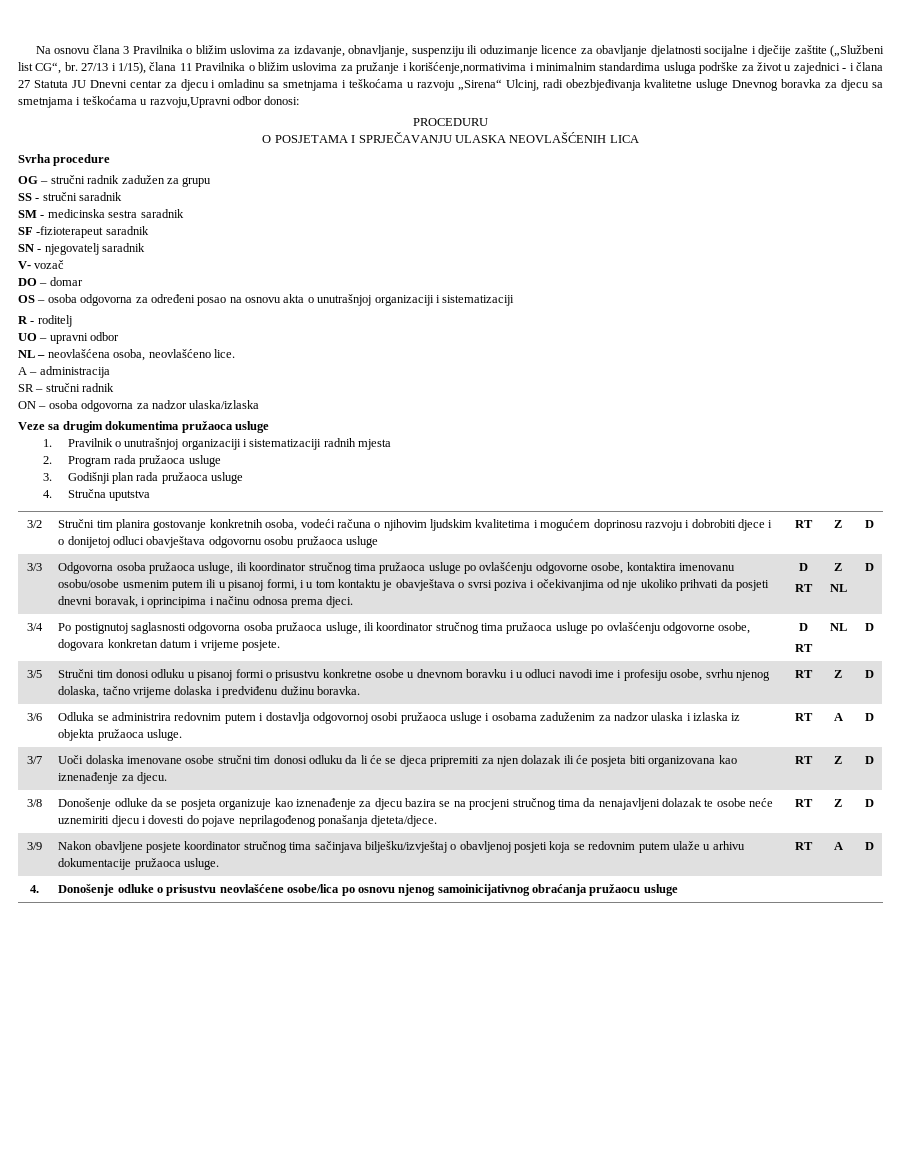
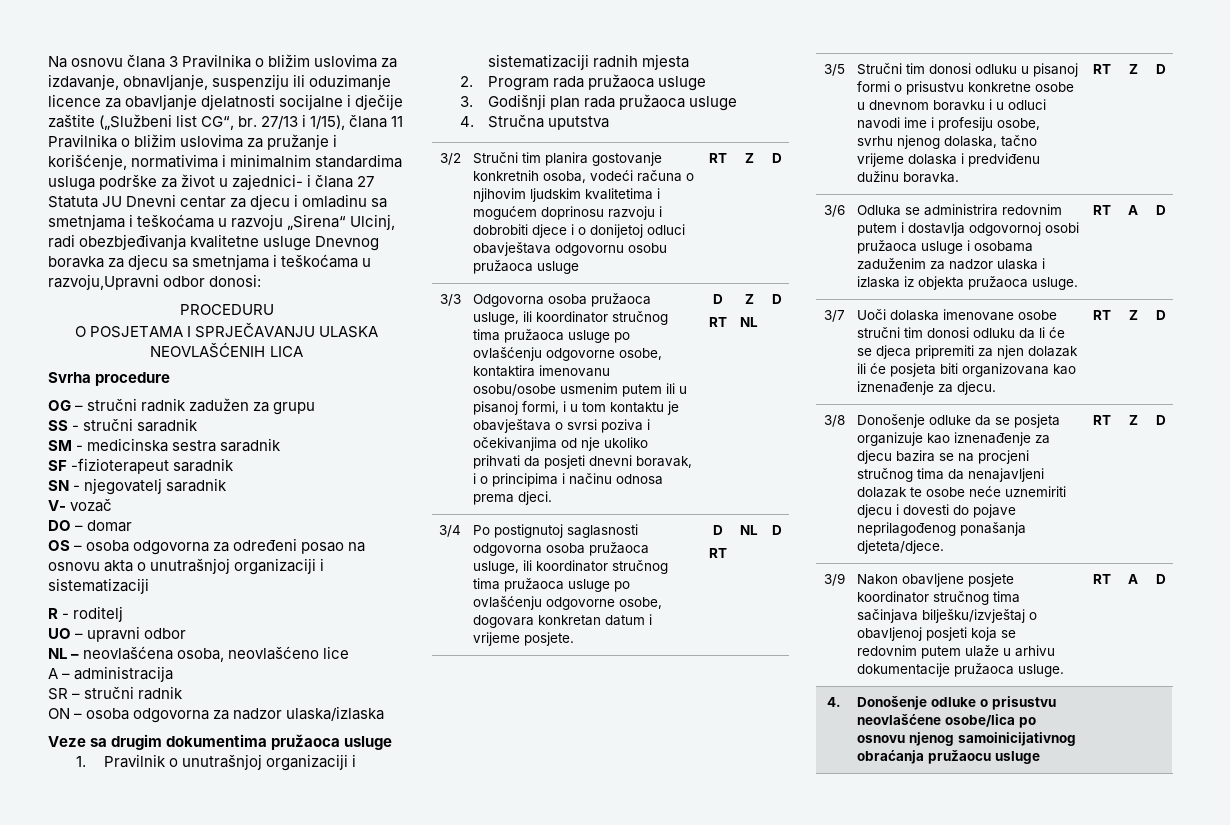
- 27/13 i 1/15), člana 11 Pravilnika o bližim uslovima za pružanje i korišćenje,normativima i minimalnim standardima usluga podrške za život u zajednici - i člana 27 Statuta JU Dnevni centar za djecu i omladinu sa smetnjama i teškoćama u razvoju „Sirena“ Ulcinj, radi obezbjeđivanja kvalitetne usluge Dnevnog boravka za djecu sa smetnjama i teškoćama u razvoju,Upravni odbor donosi:
+ 27/13 i 1/15), člana 11 Pravilnika o bližim uslovima za pružanje i korišćenje, normativima i minimalnim standardima usluga podrške za život u zajednici- i člana 27 Statuta JU Dnevni centar za djecu i omladinu sa smetnjama i teškoćama u razvoju „Sirena“ Ulcinj, radi obezbjeđivanja kvalitetne usluge Dnevnog boravka za djecu sa smetnjama i teškoćama u razvoju,Upravni odbor donosi:
- NL – neovlašćena osoba, neovlašćeno lice.
+ NL – neovlašćena osoba, neovlašćeno lice
- Odgovorna osoba pružaoca usluge, ili koordinator stručnog tima pružaoca usluge po ovlašćenju odgovorne osobe, kontaktira imenovanu osobu/osobe usmenim putem ili u pisanoj formi, i u tom kontaktu je obavještava o svrsi poziva i očekivanjima od nje ukoliko prihvati da posjeti dnevni boravak, i oprincipima i načinu odnosa prema djeci.
+ Odgovorna osoba pružaoca usluge, ili koordinator stručnog tima pružaoca usluge po ovlašćenju odgovorne osobe, kontaktira imenovanu osobu/osobe usmenim putem ili u pisanoj formi, i u tom kontaktu je obavještava o svrsi poziva i očekivanjima od nje ukoliko prihvati da posjeti dnevni boravak, i o principima i načinu odnosa prema djeci.

